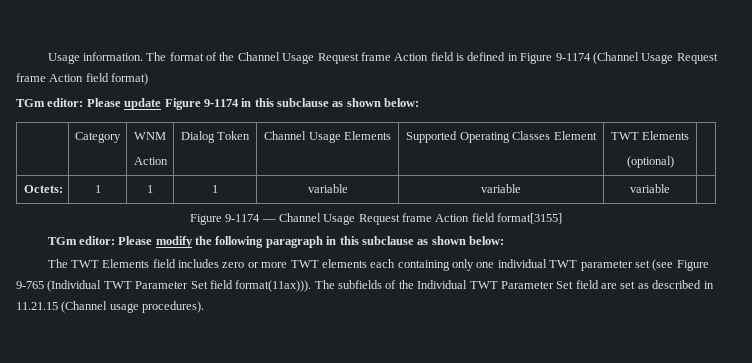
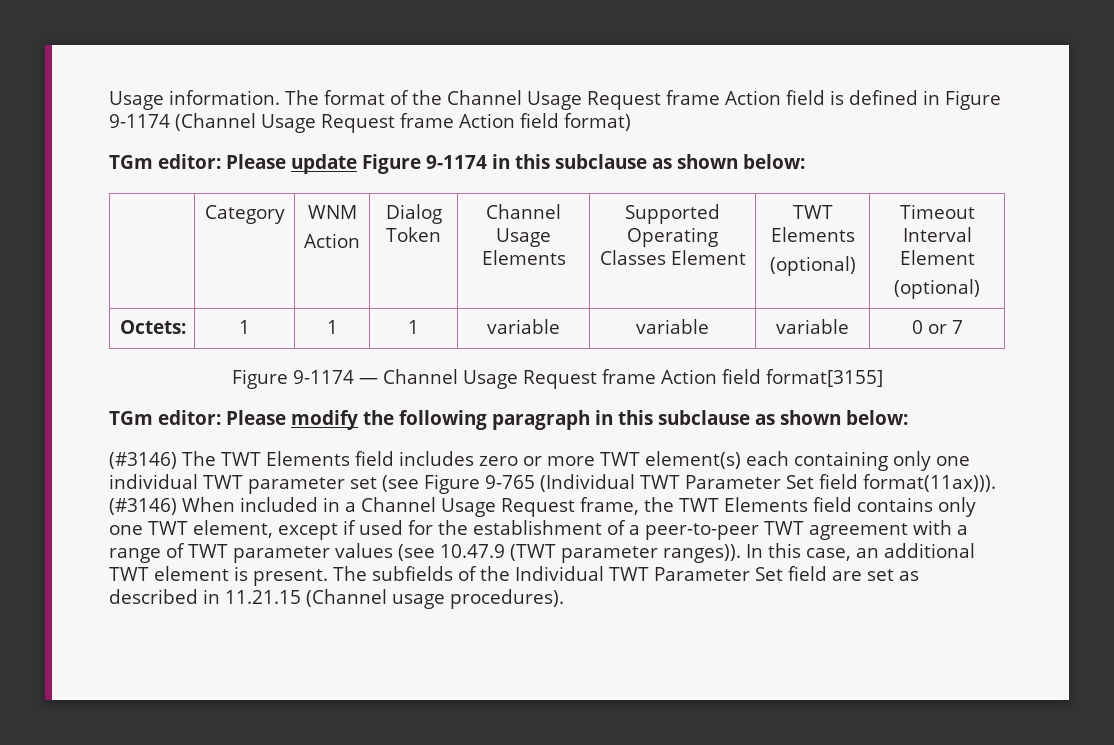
  | Category | WNM
  Action | Dialog Token | Channel Usage Elements | Supported Operating Classes Element | TWT Elements
- (optional) |
+ (optional) | Timeout Interval Element
+ (optional)
- Octets: | 1 | 1 | 1 | variable | variable | variable |
+ Octets: | 1 | 1 | 1 | variable | variable | variable | 0 or 7
- The TWT Elements field includes zero or more TWT elements each containing only one individual TWT parameter set (see Figure 9-765 (Individual TWT Parameter Set field format(11ax))).
+ (#3146) The TWT Elements field includes zero or more TWT element(s) each containing only one individual TWT parameter set (see Figure 9-765 (Individual TWT Parameter Set field format(11ax))).
+ (#3146) When included in a Channel Usage Request frame, the TWT Elements field contains only one TWT element, except if used for the establishment of a peer-to-peer TWT agreement with a range of TWT parameter values (see 10.47.9 (TWT parameter ranges)). In this case, an additional TWT element is present.

